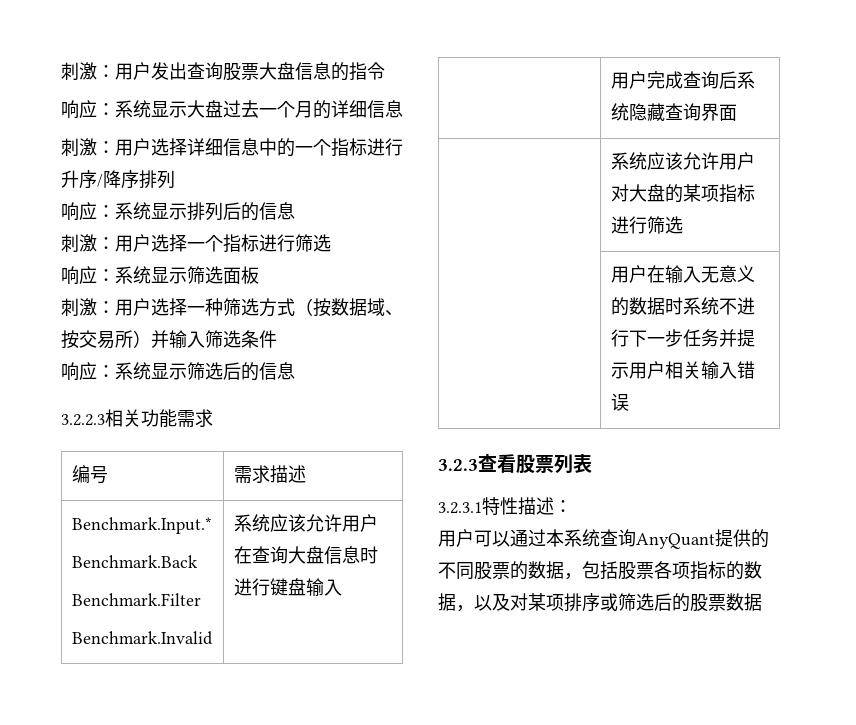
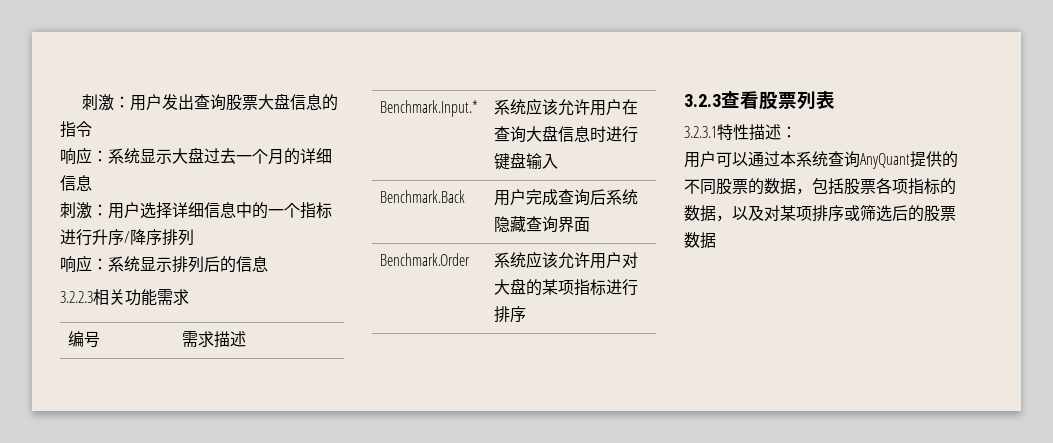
- 刺激：用户选择一个指标进行筛选
- 响应：系统显示筛选面板
- 刺激：用户选择一种筛选方式（按数据域、按交易所）并输入筛选条件
- 响应：系统显示筛选后的信息
- Benchmark.Input.*
- Benchmark.Back
- Benchmark.Filter
- Benchmark.Invalid | 系统应该允许用户在查询大盘信息时进行键盘输入
+ Benchmark.Input.* | 系统应该允许用户在查询大盘信息时进行键盘输入
- | 用户完成查询后系统隐藏查询界面
+ Benchmark.Back | 用户完成查询后系统隐藏查询界面
- | 系统应该允许用户对大盘的某项指标进行筛选
- | 用户在输入无意义的数据时系统不进行下一步任务并提示用户相关输入错误
+ Benchmark.Order | 系统应该允许用户对大盘的某项指标进行排序

